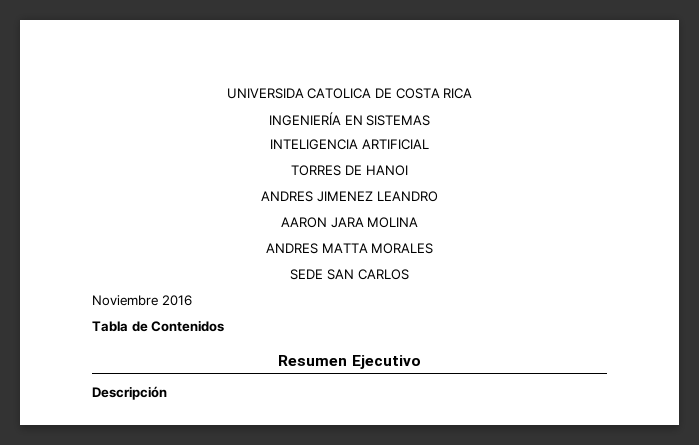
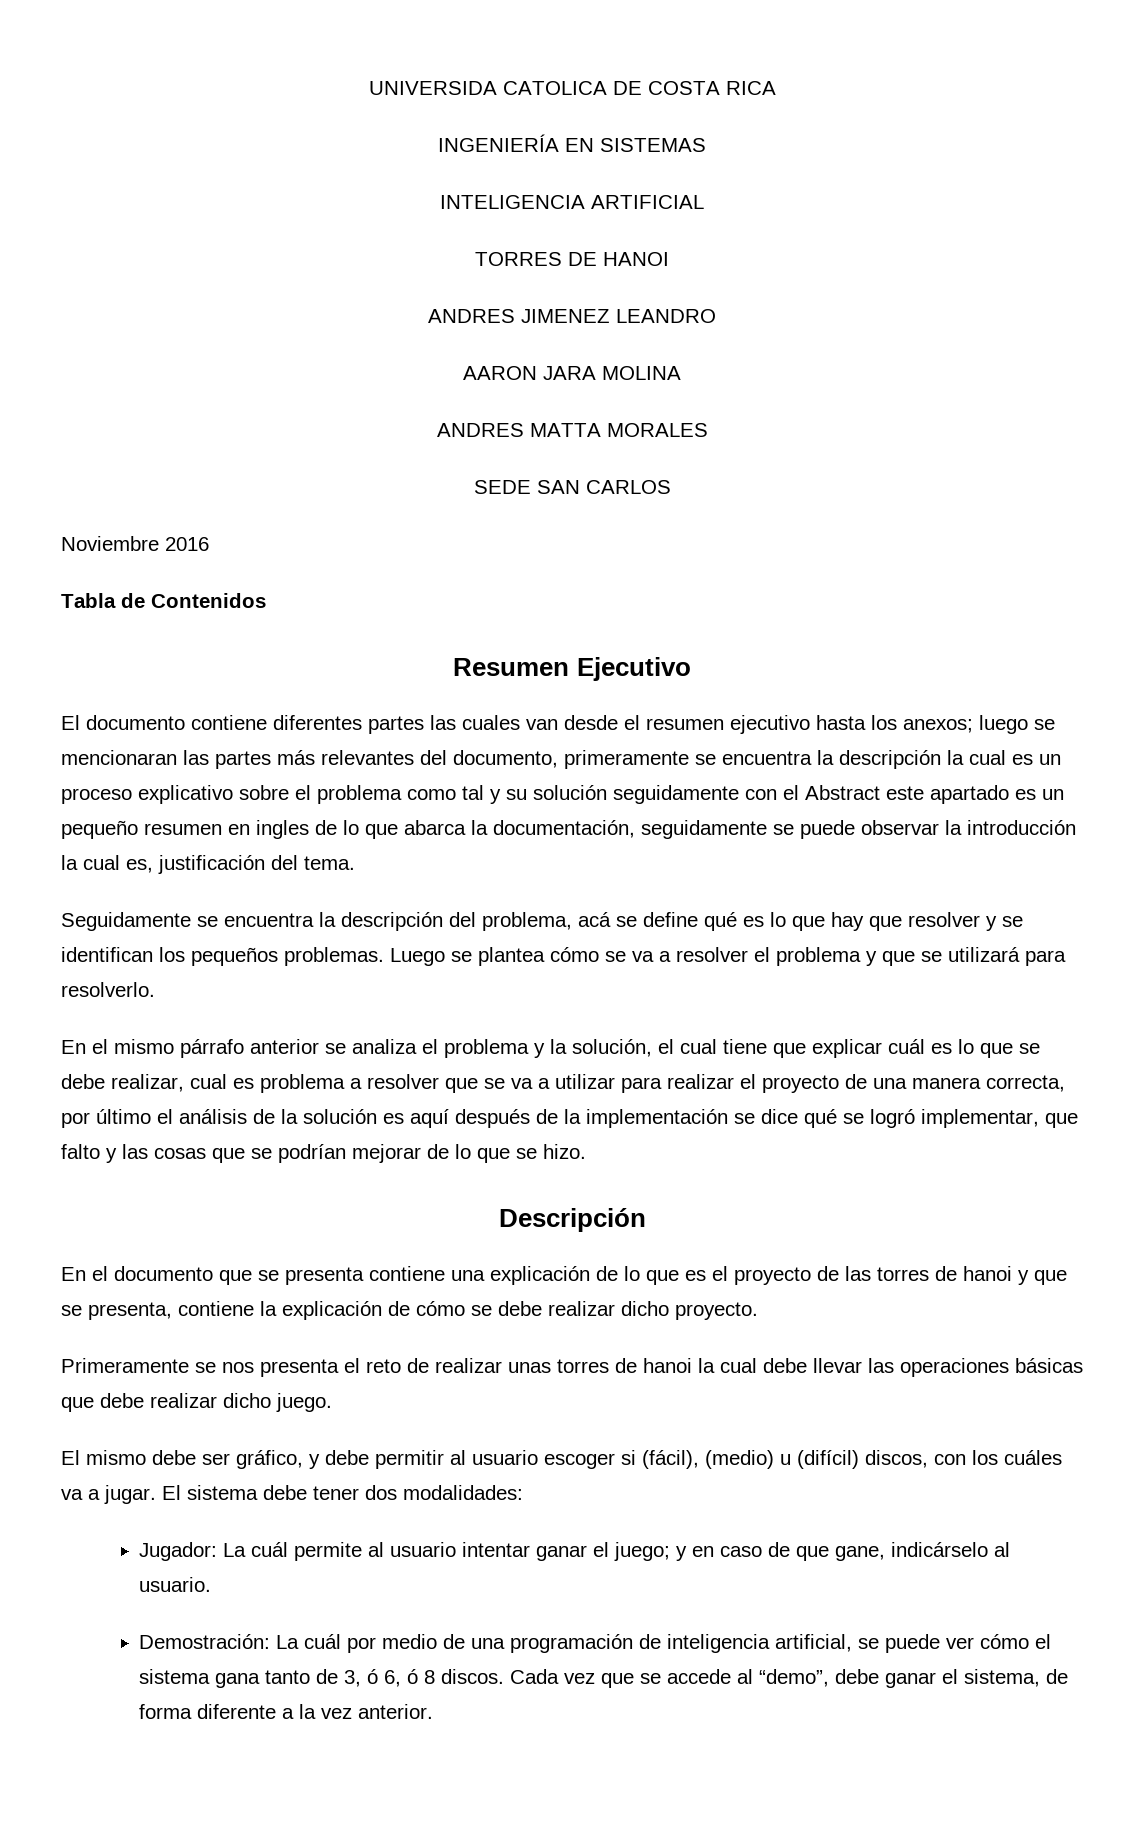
+ El documento contiene diferentes partes las cuales van desde el resumen ejecutivo hasta los anexos; luego se mencionaran las partes más relevantes del documento, primeramente se encuentra la descripción la cual es un proceso explicativo sobre el problema como tal y su solución seguidamente con el Abstract este apartado es un pequeño resumen en ingles de lo que abarca la documentación, seguidamente se puede observar la introducción la cual es, justificación del tema.
+ Seguidamente se encuentra la descripción del problema, acá se define qué es lo que hay que resolver y se identifican los pequeños problemas. Luego se plantea cómo se va a resolver el problema y que se utilizará para resolverlo.
+ En el mismo párrafo anterior se analiza el problema y la solución, el cual tiene que explicar cuál es lo que se debe realizar, cual es problema a resolver que se va a utilizar para realizar el proyecto de una manera correcta, por último el análisis de la solución es aquí después de la implementación se dice qué se logró implementar, que falto y las cosas que se podrían mejorar de lo que se hizo.
  Descripción
+ En el documento que se presenta contiene una explicación de lo que es el proyecto de las torres de hanoi y que se presenta, contiene la explicación de cómo se debe realizar dicho proyecto.
+ Primeramente se nos presenta el reto de realizar unas torres de hanoi la cual debe llevar las operaciones básicas que debe realizar dicho juego.
+ El mismo debe ser gráfico, y debe permitir al usuario escoger si (fácil), (medio) u (difícil) discos, con los cuáles va a jugar. El sistema debe tener dos modalidades:
+ Jugador: La cuál permite al usuario intentar ganar el juego; y en caso de que gane, indicárselo al usuario.
+ Demostración: La cuál por medio de una programación de inteligencia artificial, se puede ver cómo el sistema gana tanto de 3, ó 6, ó 8 discos. Cada vez que se accede al “demo”, debe ganar el sistema, de forma diferente a la vez anterior.

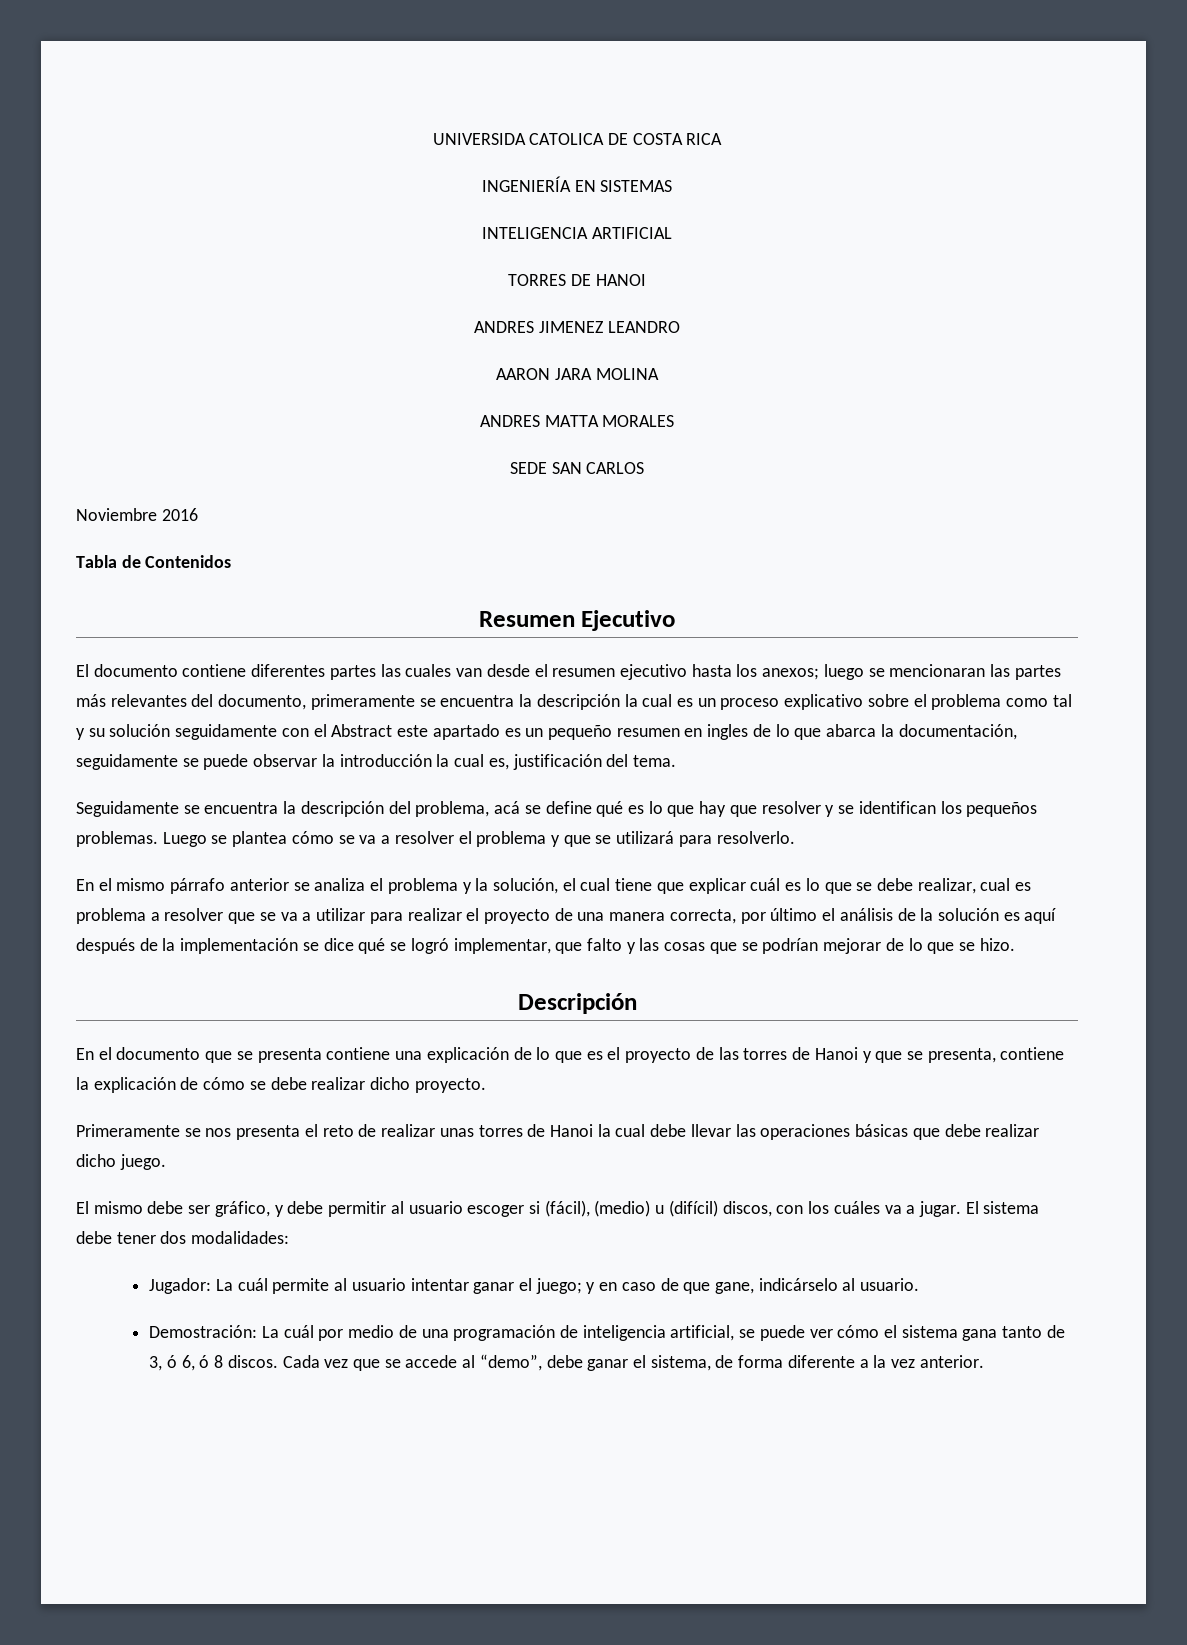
- En el documento que se presenta contiene una explicación de lo que es el proyecto de las torres de hanoi y que se presenta, contiene la explicación de cómo se debe realizar dicho proyecto.
+ En el documento que se presenta contiene una explicación de lo que es el proyecto de las torres de Hanoi y que se presenta, contiene la explicación de cómo se debe realizar dicho proyecto.
- Primeramente se nos presenta el reto de realizar unas torres de hanoi la cual debe llevar las operaciones básicas que debe realizar dicho juego.
+ Primeramente se nos presenta el reto de realizar unas torres de Hanoi la cual debe llevar las operaciones básicas que debe realizar dicho juego.

